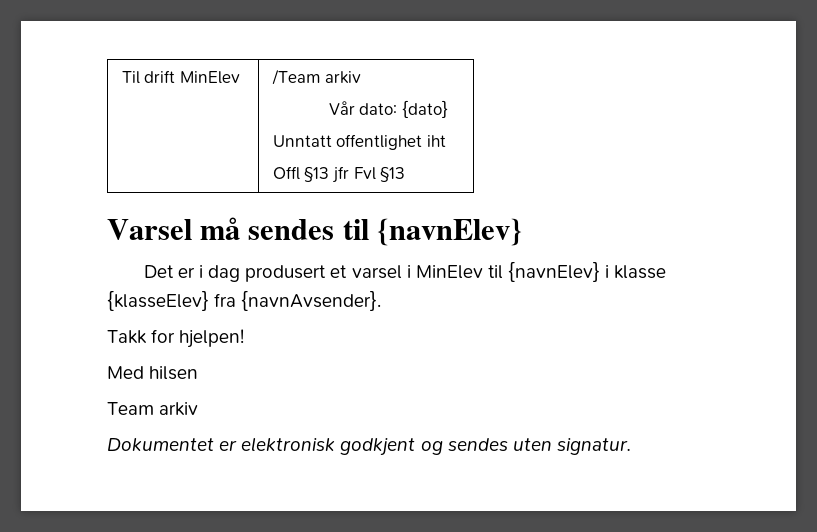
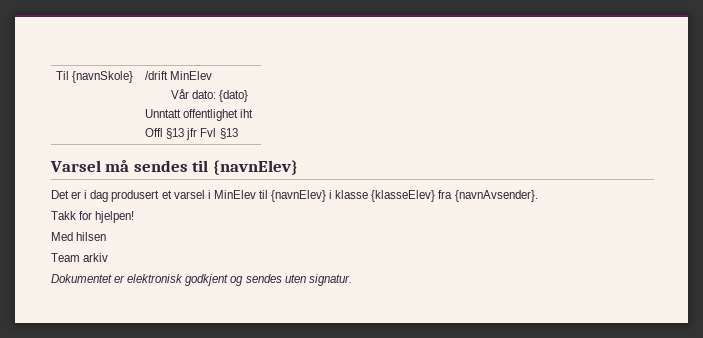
- Til drift MinElev | /Team arkiv
+ Til {navnSkole} | /drift MinElev

